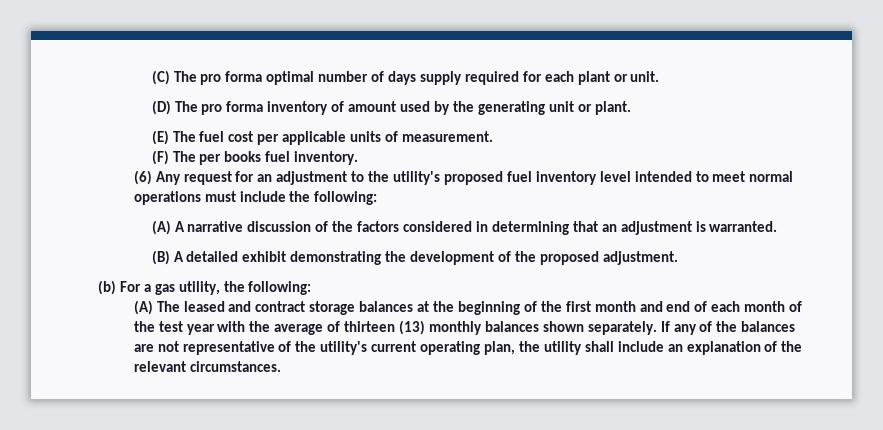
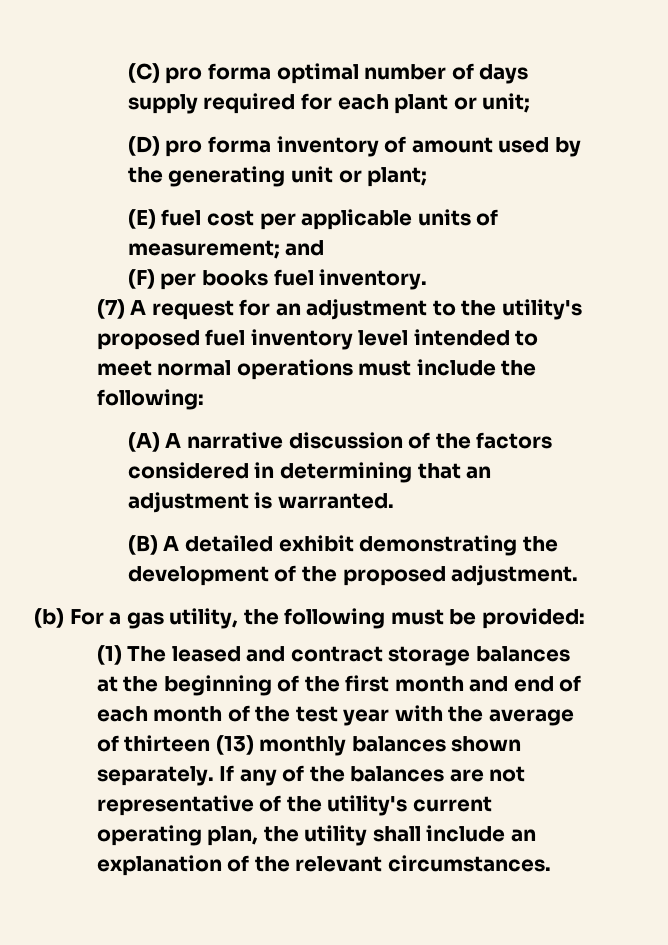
- (C) The pro forma optimal number of days supply required for each plant or unit.
+ (C) pro forma optimal number of days supply required for each plant or unit;
- (D) The pro forma inventory of amount used by the generating unit or plant.
+ (D) pro forma inventory of amount used by the generating unit or plant;
- (E) The fuel cost per applicable units of measurement.
+ (E) fuel cost per applicable units of measurement; and
- (F) The per books fuel inventory.
+ (F) per books fuel inventory.
- (6) Any request for an adjustment to the utility's proposed fuel inventory level intended to meet normal operations must include the following:
+ (7) A request for an adjustment to the utility's proposed fuel inventory level intended to meet normal operations must include the following:
- (b) For a gas utility, the following:
- (A) The leased and contract storage balances at the beginning of the first month and end of each month of the test year with the average of thirteen (13) monthly balances shown separately.
+ (b) For a gas utility, the following must be provided:
+ (1) The leased and contract storage balances at the beginning of the first month and end of each month of the test year with the average of thirteen (13) monthly balances shown separately.

